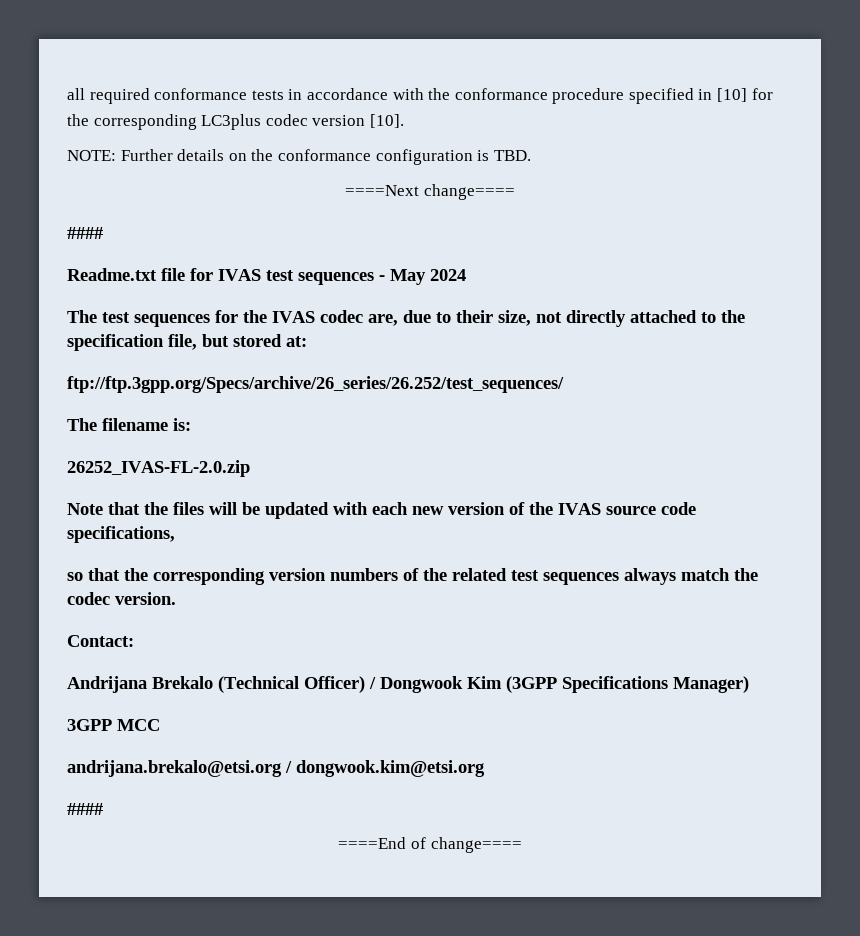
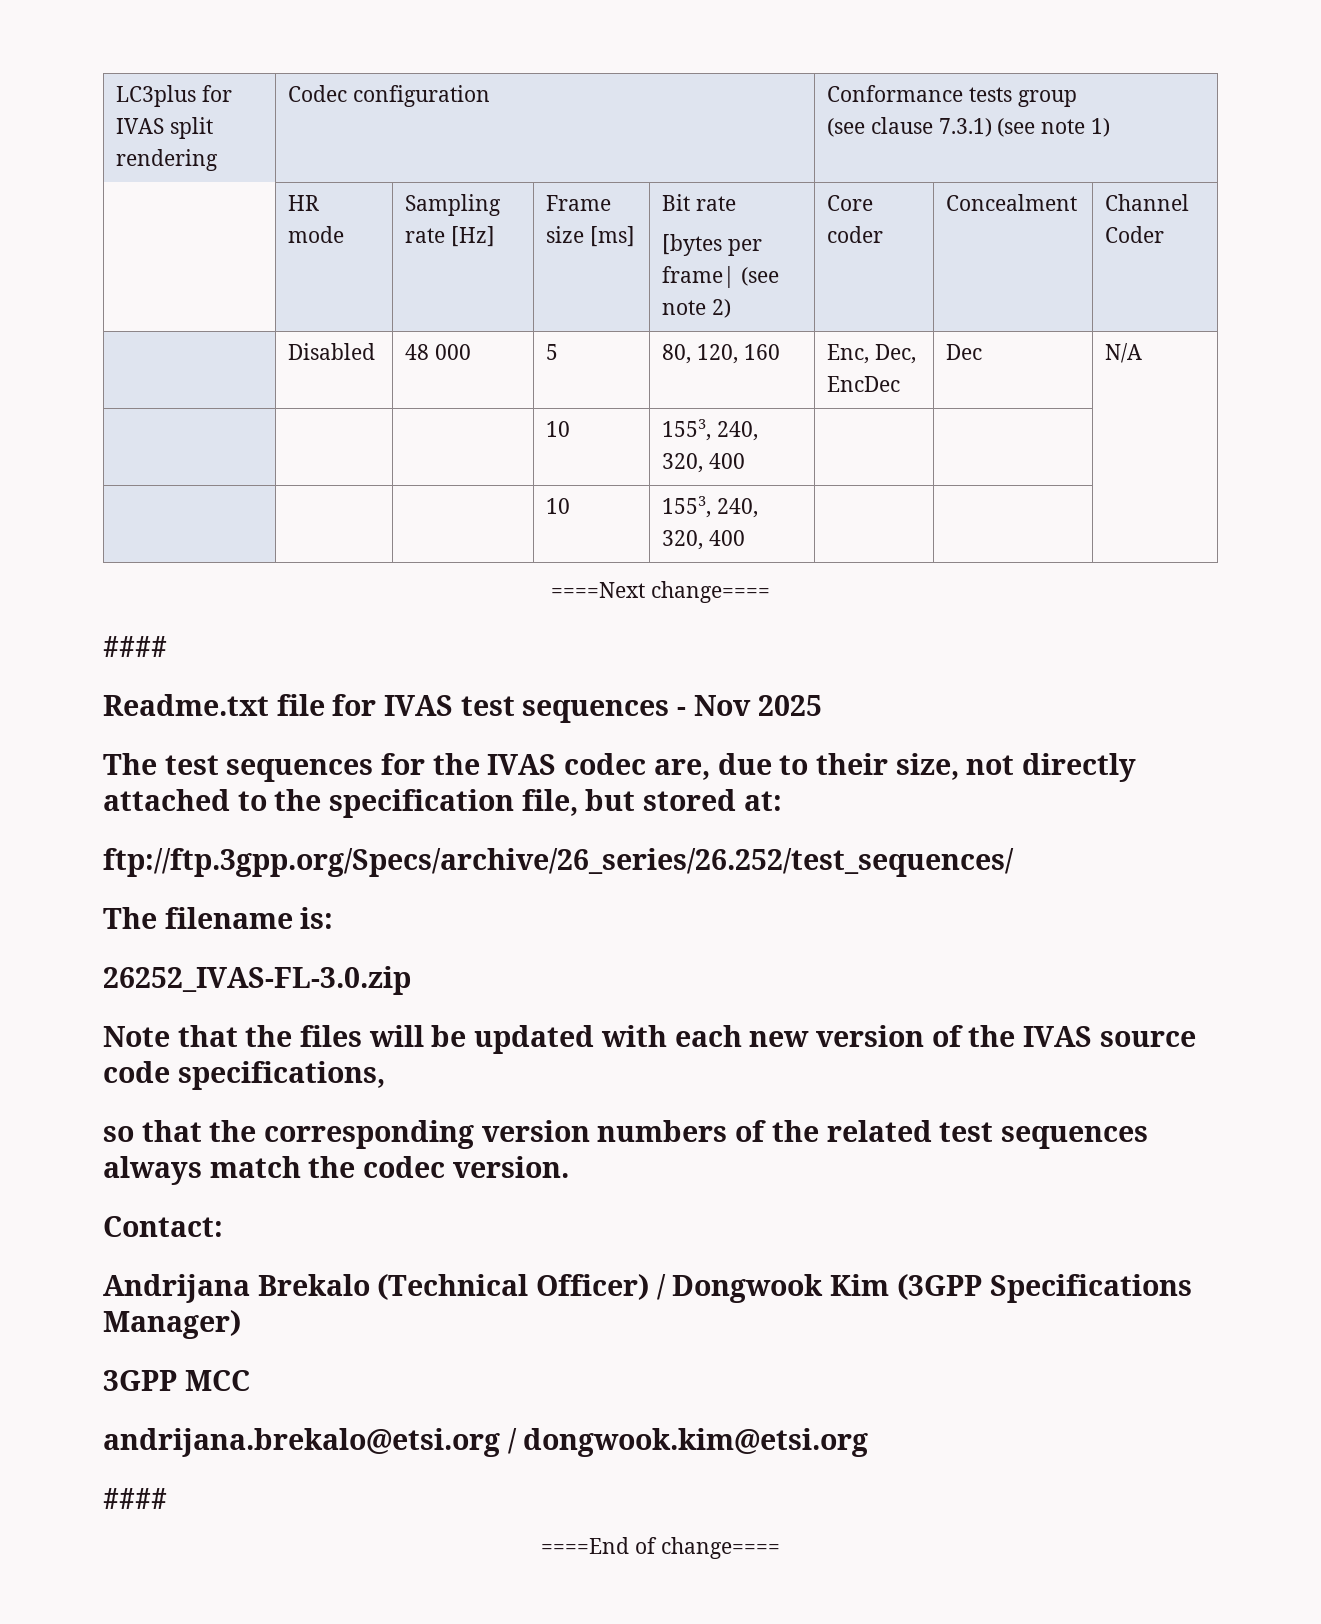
- all required conformance tests in accordance with the conformance procedure specified in [10] for the corresponding LC3plus codec version [10].
- NOTE: Further details on the conformance configuration is TBD.
+ LC3plus for IVAS split rendering | Codec configuration | Conformance tests group
+ (see clause 7.3.1) (see note 1)
+ | HR mode | Sampling rate [Hz] | Frame size [ms] | Bit rate
+ [bytes per frame| (see note 2) | Core coder | Concealment | Channel Coder
+ | Disabled | 48 000 | 5 | 80, 120, 160 | Enc, Dec, EncDec | Dec | N/A
+ | | | 10 | 1553, 240, 320, 400 | | |
+ | | | 10 | 1553, 240, 320, 400 | | |
- Readme.txt file for IVAS test sequences - May 2024
+ Readme.txt file for IVAS test sequences - Nov 2025
- 26252_IVAS-FL-2.0.zip
+ 26252_IVAS-FL-3.0.zip

